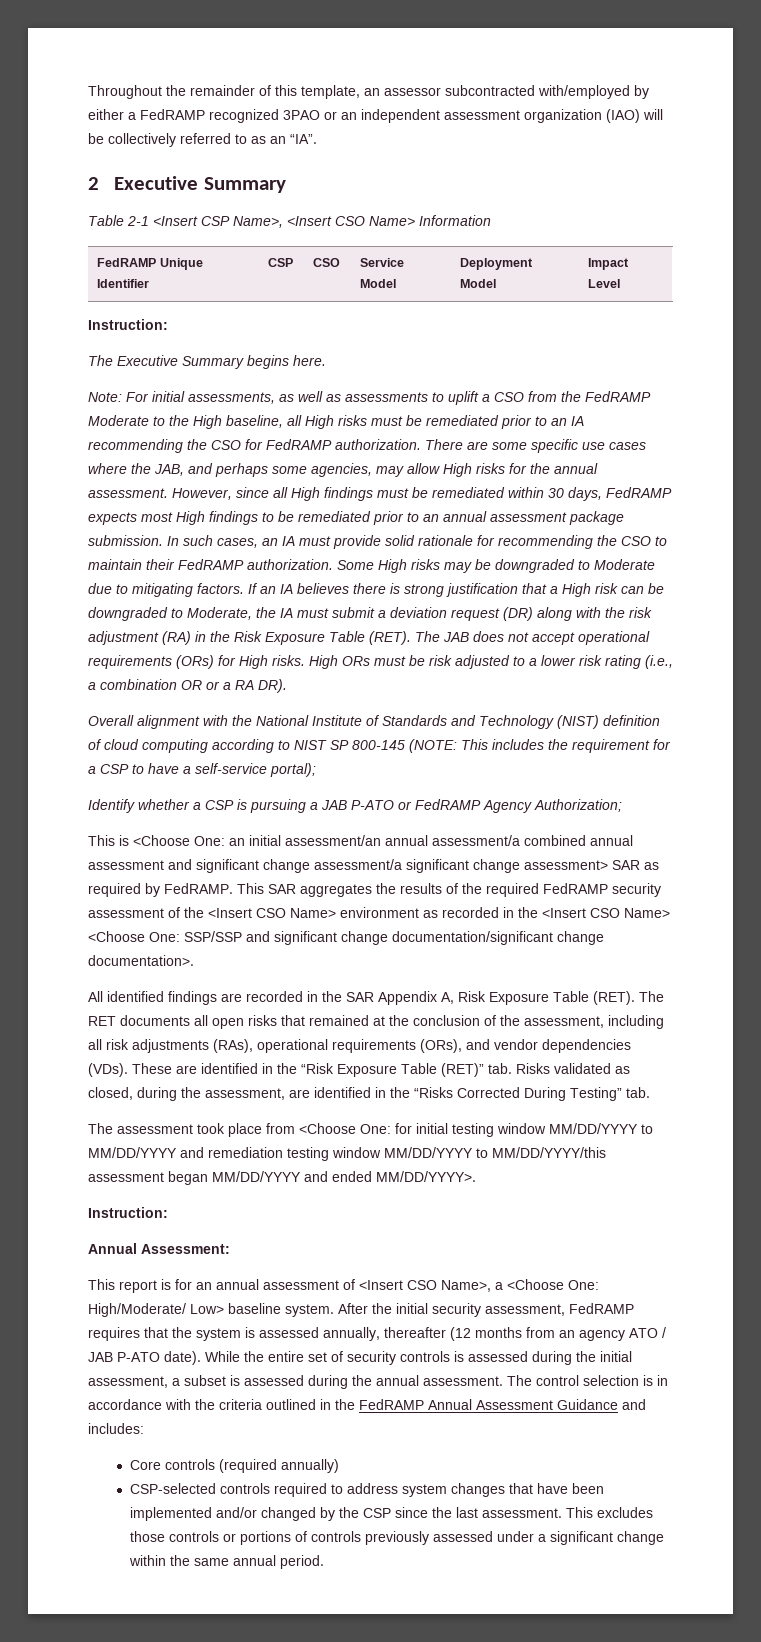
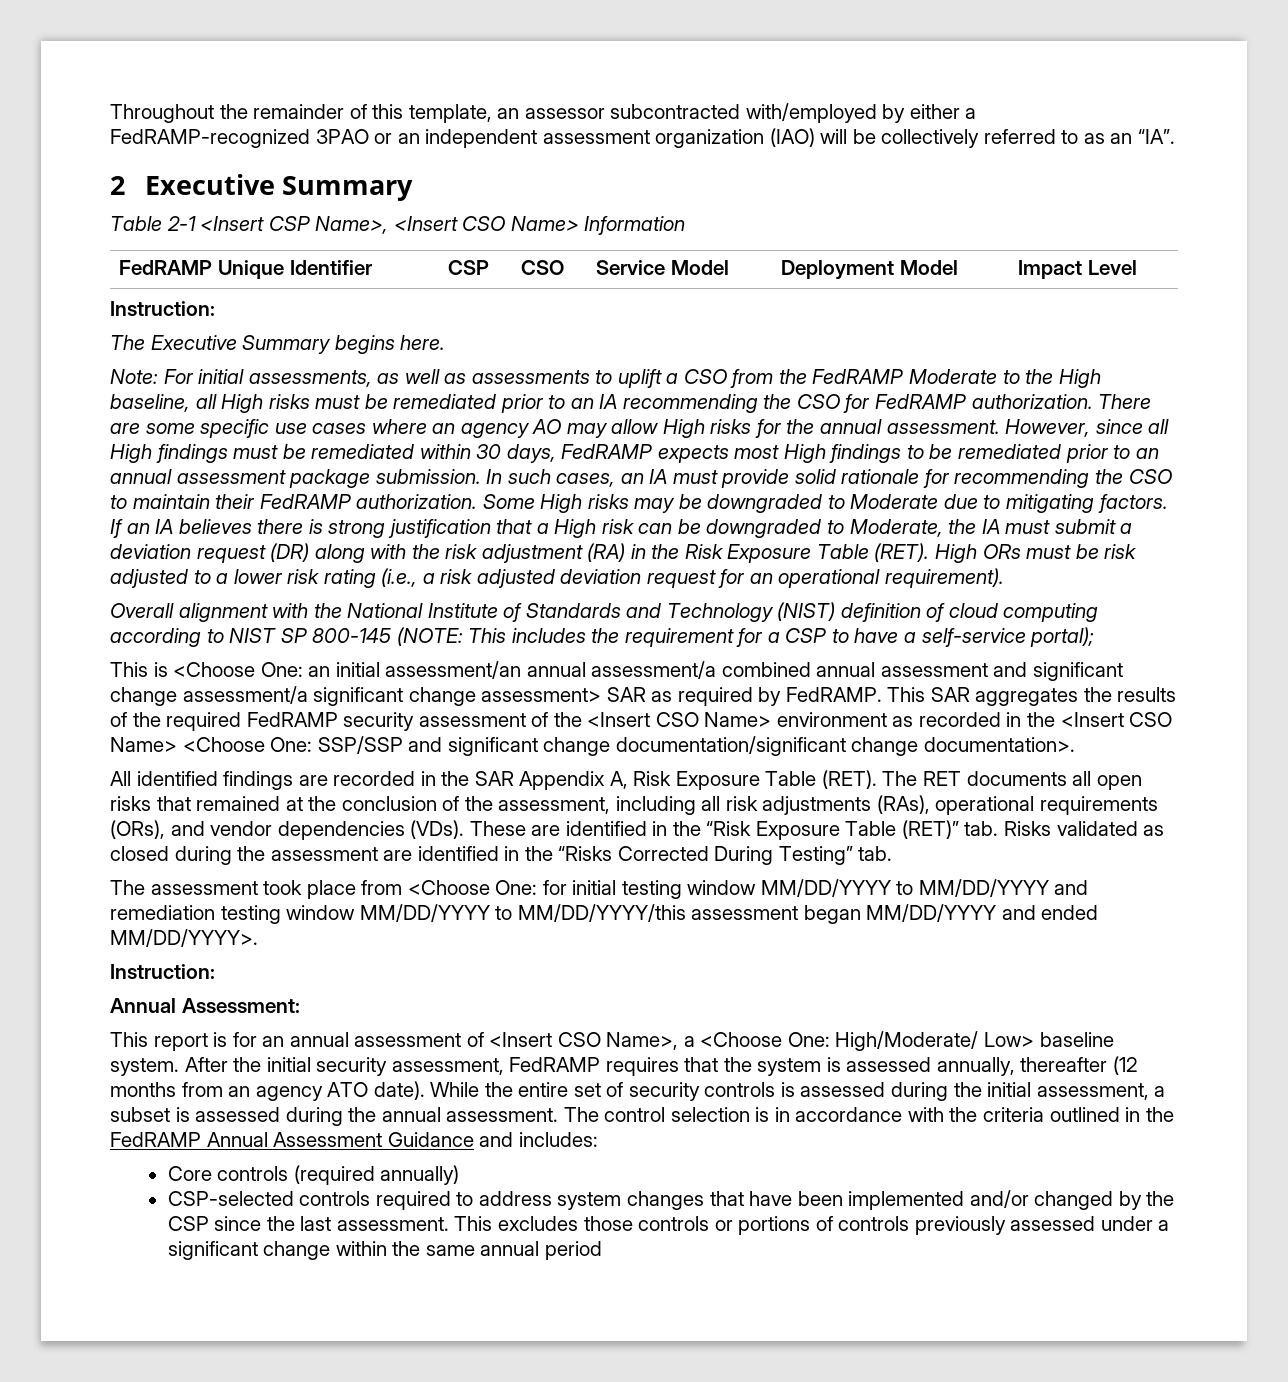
- Throughout the remainder of this template, an assessor subcontracted with/employed by either a FedRAMP recognized 3PAO or an independent assessment organization (IAO) will be collectively referred to as an “IA”.
+ Throughout the remainder of this template, an assessor subcontracted with/employed by either a FedRAMP-recognized 3PAO or an independent assessment organization (IAO) will be collectively referred to as an “IA”.
- There are some specific use cases where the JAB, and perhaps some agencies, may allow High risks for the annual assessment.
+ There are some specific use cases where an agency AO may allow High risks for the annual assessment.
- The JAB does not accept operational requirements (ORs) for High risks.
- High ORs must be risk adjusted to a lower risk rating (i.e., a combination OR or a RA DR).
+ High ORs must be risk adjusted to a lower risk rating (i.e., a risk adjusted deviation request for an operational requirement).
- Identify whether a CSP is pursuing a JAB P-ATO or FedRAMP Agency Authorization;
- These are identified in the “Risk Exposure Table (RET)” tab. Risks validated as closed, during the assessment, are identified in the “Risks Corrected During Testing” tab.
+ These are identified in the “Risk Exposure Table (RET)” tab. Risks validated as closed during the assessment are identified in the “Risks Corrected During Testing” tab.
- After the initial security assessment, FedRAMP requires that the system is assessed annually, thereafter (12 months from an agency ATO / JAB P-ATO date).
+ After the initial security assessment, FedRAMP requires that the system is assessed annually, thereafter (12 months from an agency ATO date).
- This excludes those controls or portions of controls previously assessed under a significant change within the same annual period.
+ This excludes those controls or portions of controls previously assessed under a significant change within the same annual period

